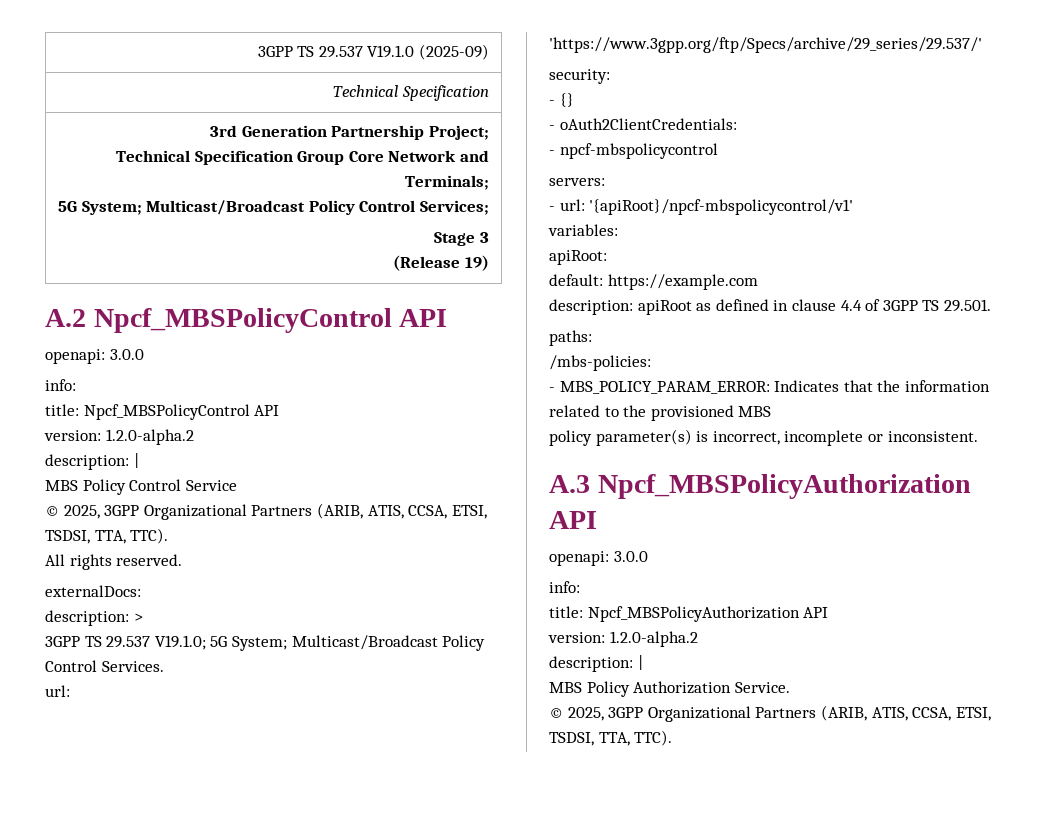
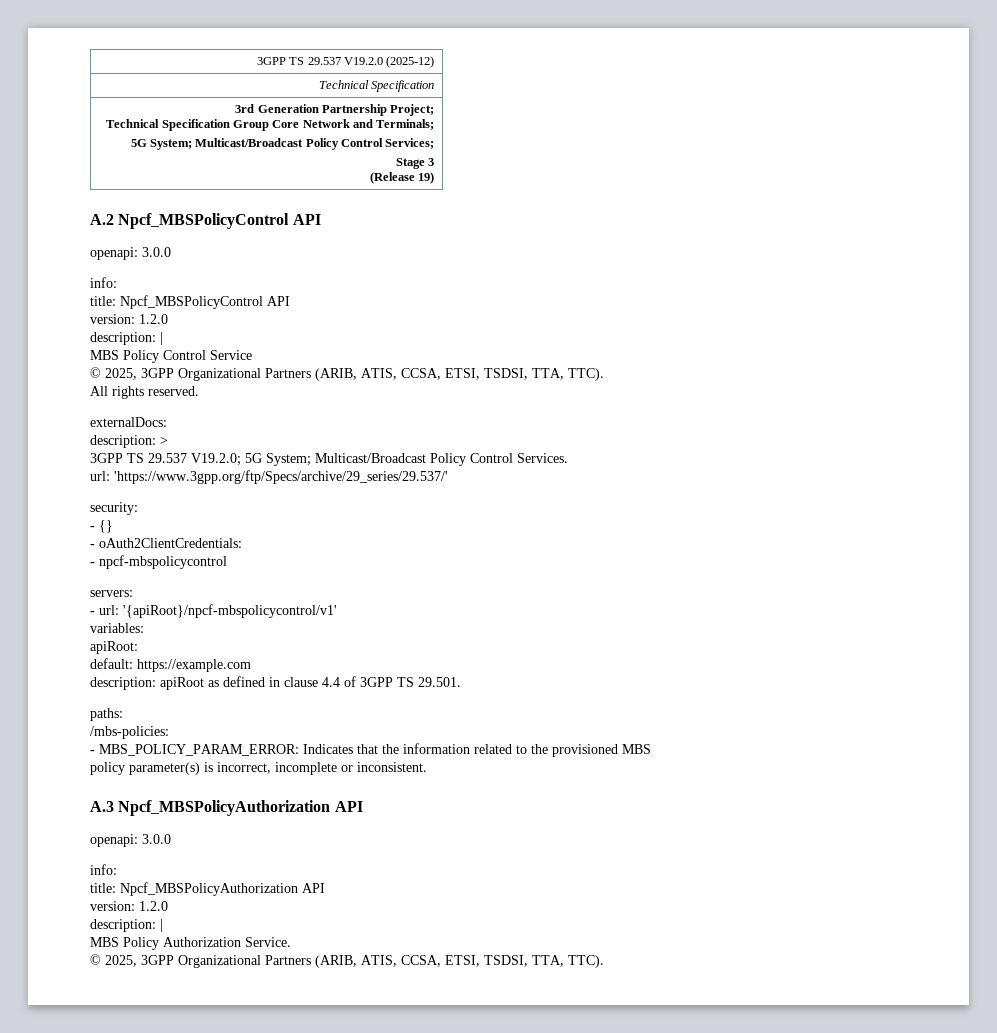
- 3GPP TS 29.537 V19.1.0 (2025-09)
+ 3GPP TS 29.537 V19.2.0 (2025-12)
  title: Npcf_MBSPolicyControl API
- version: 1.2.0-alpha.2
+ version: 1.2.0
- 3GPP TS 29.537 V19.1.0; 5G System; Multicast/Broadcast Policy Control Services.
+ 3GPP TS 29.537 V19.2.0; 5G System; Multicast/Broadcast Policy Control Services.
  title: Npcf_MBSPolicyAuthorization API
- version: 1.2.0-alpha.2
+ version: 1.2.0

